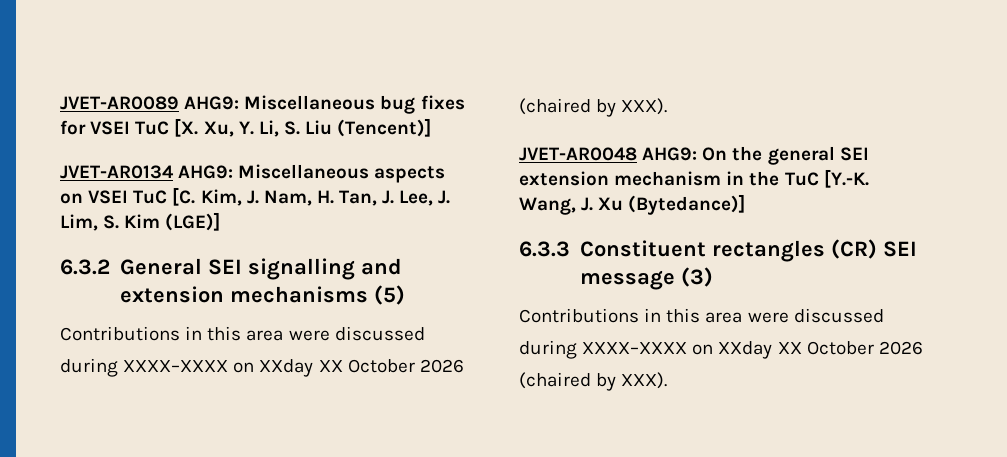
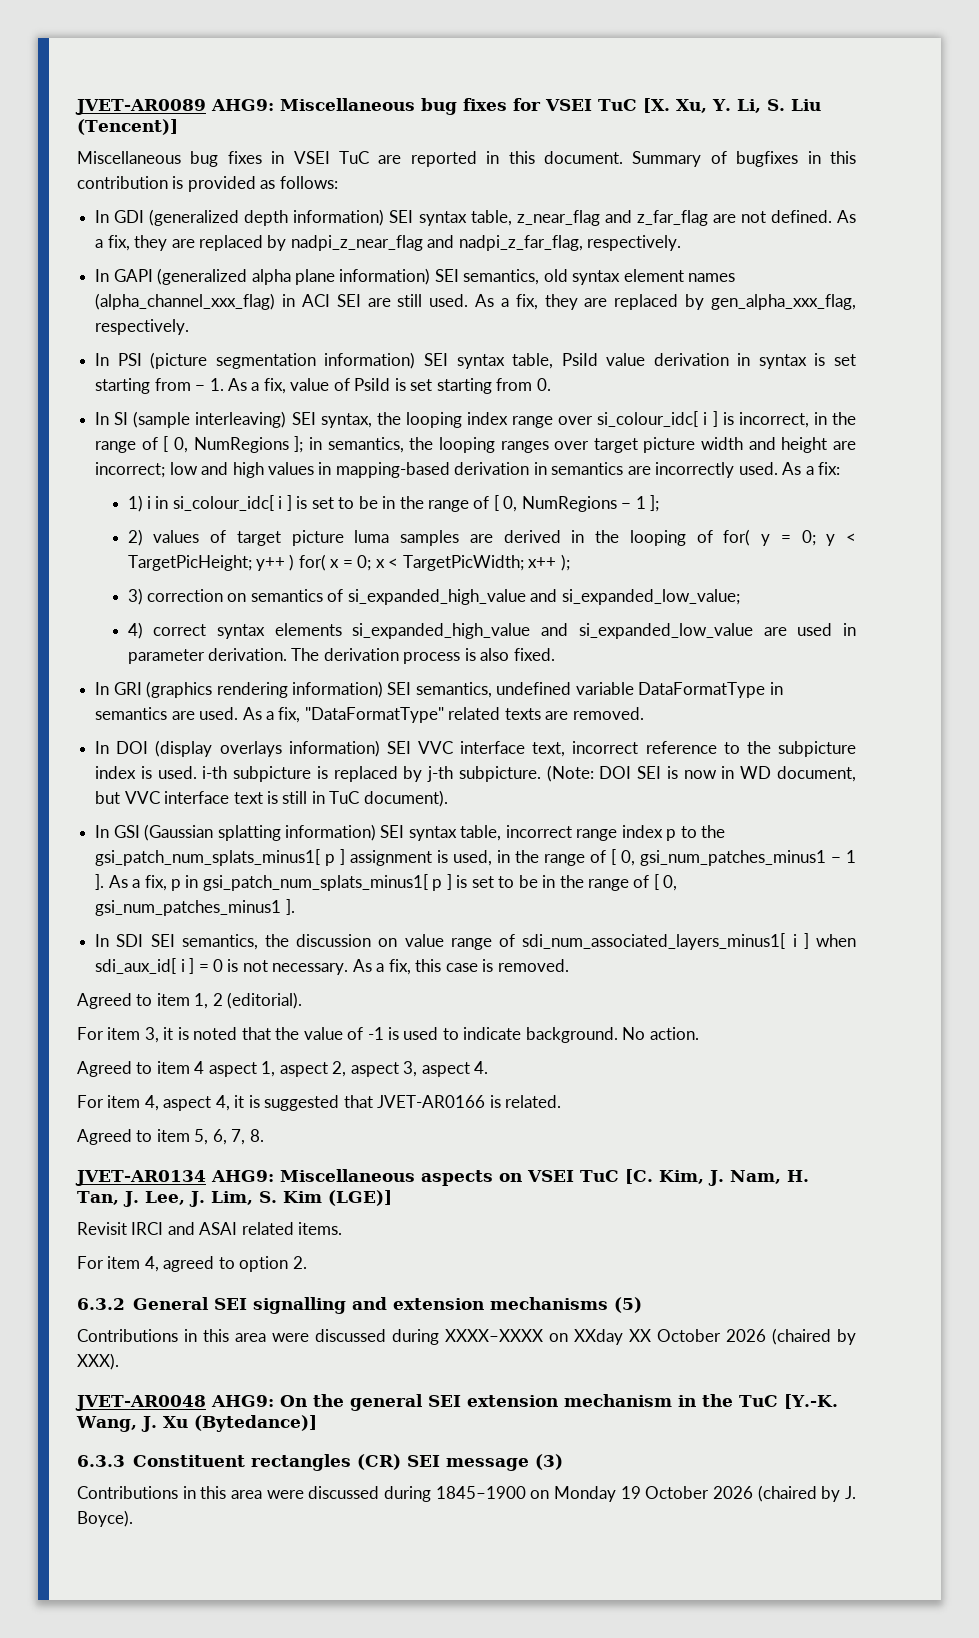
+ Miscellaneous bug fixes in VSEI TuC are reported in this document. Summary of bugfixes in this contribution is provided as follows:
+ In GDI (generalized depth information) SEI syntax table, z_near_flag and z_far_flag are not defined. As a fix, they are replaced by nadpi_z_near_flag and nadpi_z_far_flag, respectively.
+ In GAPI (generalized alpha plane information) SEI semantics, old syntax element names (alpha_channel_xxx_flag) in ACI SEI are still used. As a fix, they are replaced by gen_alpha_xxx_flag, respectively.
+ In PSI (picture segmentation information) SEI syntax table, PsiId value derivation in syntax is set starting from − 1. As a fix, value of PsiId is set starting from 0.
+ In SI (sample interleaving) SEI syntax, the looping index range over si_colour_idc[ i ] is incorrect, in the range of [ 0, NumRegions ]; in semantics, the looping ranges over target picture width and height are incorrect; low and high values in mapping-based derivation in semantics are incorrectly used. As a fix:
+ 1) i in si_colour_idc[ i ] is set to be in the range of [ 0, NumRegions − 1 ];
+ 2) values of target picture luma samples are derived in the looping of for( y = 0; y < TargetPicHeight; y++ ) for( x = 0; x < TargetPicWidth; x++ );
+ 3) correction on semantics of si_expanded_high_value and si_expanded_low_value;
+ 4) correct syntax elements si_expanded_high_value and si_expanded_low_value are used in parameter derivation. The derivation process is also fixed.
+ In GRI (graphics rendering information) SEI semantics, undefined variable DataFormatType in semantics are used. As a fix, "DataFormatType" related texts are removed.
+ In DOI (display overlays information) SEI VVC interface text, incorrect reference to the subpicture index is used. i-th subpicture is replaced by j-th subpicture. (Note: DOI SEI is now in WD document, but VVC interface text is still in TuC document).
+ In GSI (Gaussian splatting information) SEI syntax table, incorrect range index p to the gsi_patch_num_splats_minus1[ p ] assignment is used, in the range of [ 0, gsi_num_patches_minus1 − 1 ]. As a fix, p in gsi_patch_num_splats_minus1[ p ] is set to be in the range of [ 0, gsi_num_patches_minus1 ].
+ In SDI SEI semantics, the discussion on value range of sdi_num_associated_layers_minus1[ i ] when sdi_aux_id[ i ] = 0 is not necessary. As a fix, this case is removed.
+ Agreed to item 1, 2 (editorial).
+ For item 3, it is noted that the value of -1 is used to indicate background. No action.
+ Agreed to item 4 aspect 1, aspect 2, aspect 3, aspect 4.
+ For item 4, aspect 4, it is suggested that JVET-AR0166 is related.
+ Agreed to item 5, 6, 7, 8.
+ Revisit IRCI and ASAI related items.
+ For item 4, agreed to option 2.
  6.3.3 Constituent rectangles (CR) SEI message (3)
- Contributions in this area were discussed during XXXX–XXXX on XXday XX October 2026 (chaired by XXX).
+ Contributions in this area were discussed during 1845–1900 on Monday 19 October 2026 (chaired by J. Boyce).

